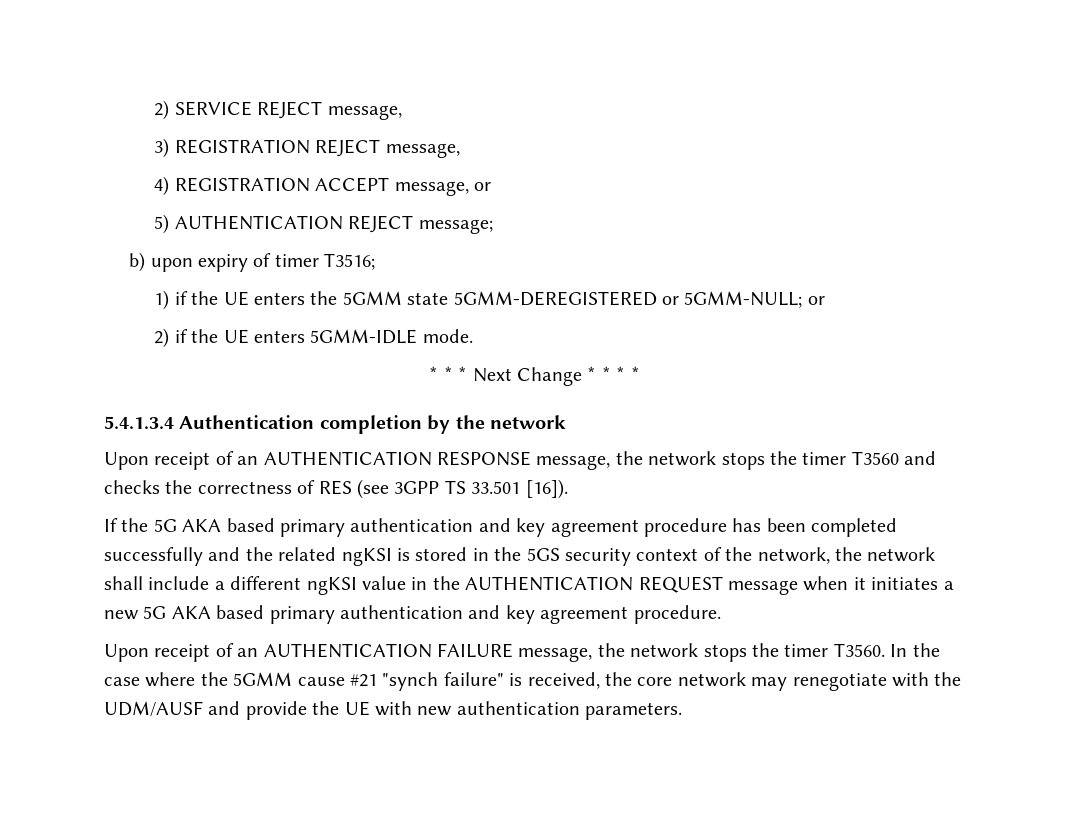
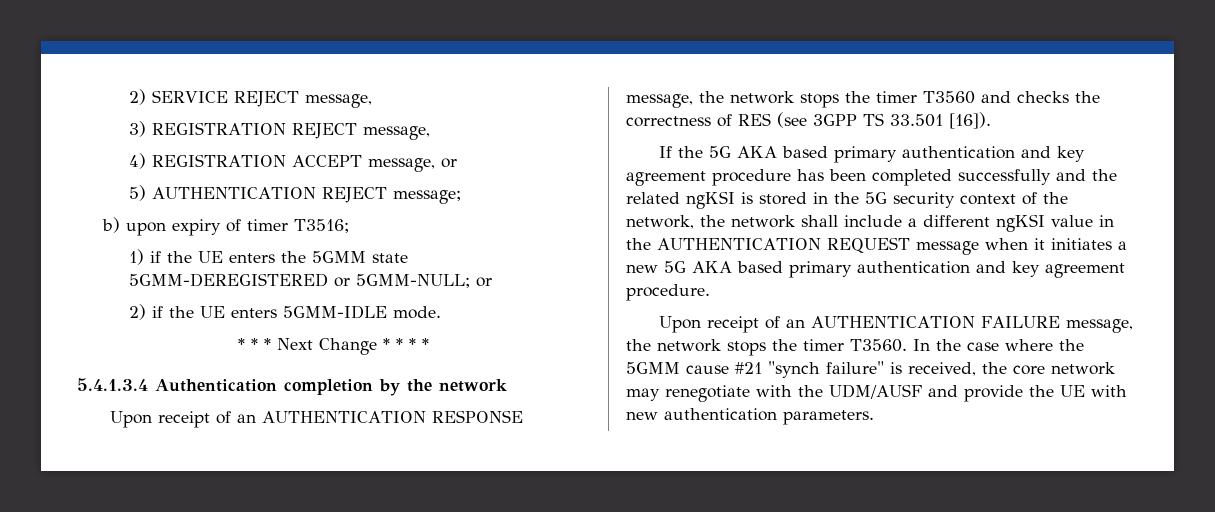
- If the 5G AKA based primary authentication and key agreement procedure has been completed successfully and the related ngKSI is stored in the 5GS security context of the network, the network shall include a different ngKSI value in the AUTHENTICATION REQUEST message when it initiates a new 5G AKA based primary authentication and key agreement procedure.
+ If the 5G AKA based primary authentication and key agreement procedure has been completed successfully and the related ngKSI is stored in the 5G security context of the network, the network shall include a different ngKSI value in the AUTHENTICATION REQUEST message when it initiates a new 5G AKA based primary authentication and key agreement procedure.

